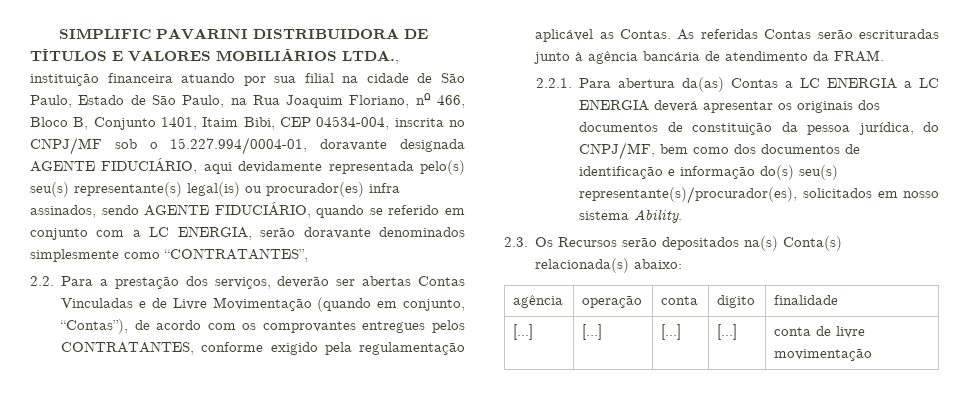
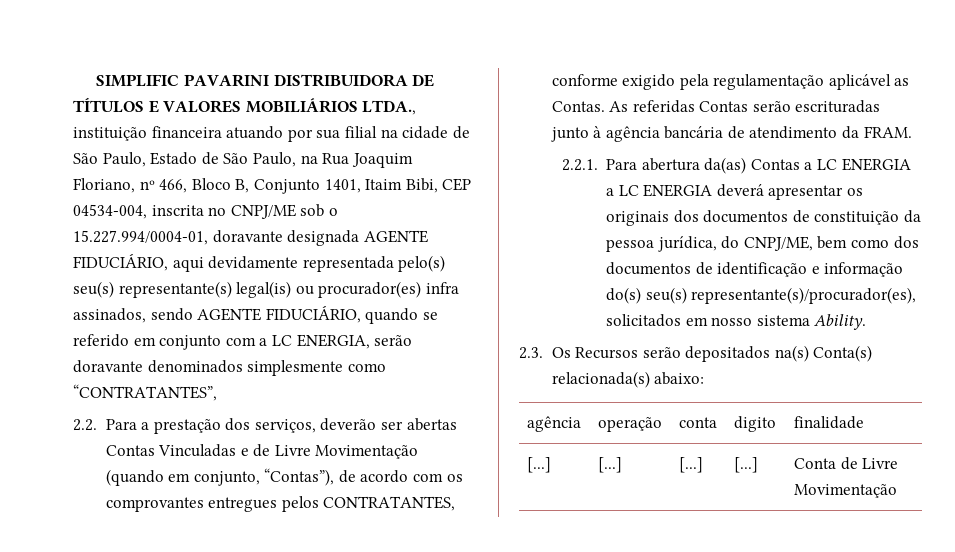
- SIMPLIFIC PAVARINI DISTRIBUIDORA DE TÍTULOS E VALORES MOBILIÁRIOS LTDA., instituição financeira atuando por sua filial na cidade de São Paulo, Estado de São Paulo, na Rua Joaquim Floriano, nº 466, Bloco B, Conjunto 1401, Itaim Bibi, CEP 04534-004, inscrita no CNPJ/MF sob o 15.227.994/0004-01, doravante designada AGENTE FIDUCIÁRIO, aqui devidamente representada pelo(s) seu(s) representante(s) legal(is) ou procurador(es) infra assinados, sendo AGENTE FIDUCIÁRIO, quando se referido em conjunto com a LC ENERGIA, serão doravante denominados simplesmente como “CONTRATANTES”,
+ SIMPLIFIC PAVARINI DISTRIBUIDORA DE TÍTULOS E VALORES MOBILIÁRIOS LTDA., instituição financeira atuando por sua filial na cidade de São Paulo, Estado de São Paulo, na Rua Joaquim Floriano, nº 466, Bloco B, Conjunto 1401, Itaim Bibi, CEP 04534-004, inscrita no CNPJ/ME sob o 15.227.994/0004-01, doravante designada AGENTE FIDUCIÁRIO, aqui devidamente representada pelo(s) seu(s) representante(s) legal(is) ou procurador(es) infra assinados, sendo AGENTE FIDUCIÁRIO, quando se referido em conjunto com a LC ENERGIA, serão doravante denominados simplesmente como “CONTRATANTES”,
- 2.2.1. Para abertura da(as) Contas a LC ENERGIA a LC ENERGIA deverá apresentar os originais dos documentos de constituição da pessoa jurídica, do CNPJ/MF, bem como dos documentos de identificação e informação do(s) seu(s) representante(s)/procurador(es), solicitados em nosso sistema Ability.
+ 2.2.1. Para abertura da(as) Contas a LC ENERGIA a LC ENERGIA deverá apresentar os originais dos documentos de constituição da pessoa jurídica, do CNPJ/ME, bem como dos documentos de identificação e informação do(s) seu(s) representante(s)/procurador(es), solicitados em nosso sistema Ability.
- [...] | [...] | [...] | [...] | conta de livre movimentação
+ [...] | [...] | [...] | [...] | Conta de Livre Movimentação

